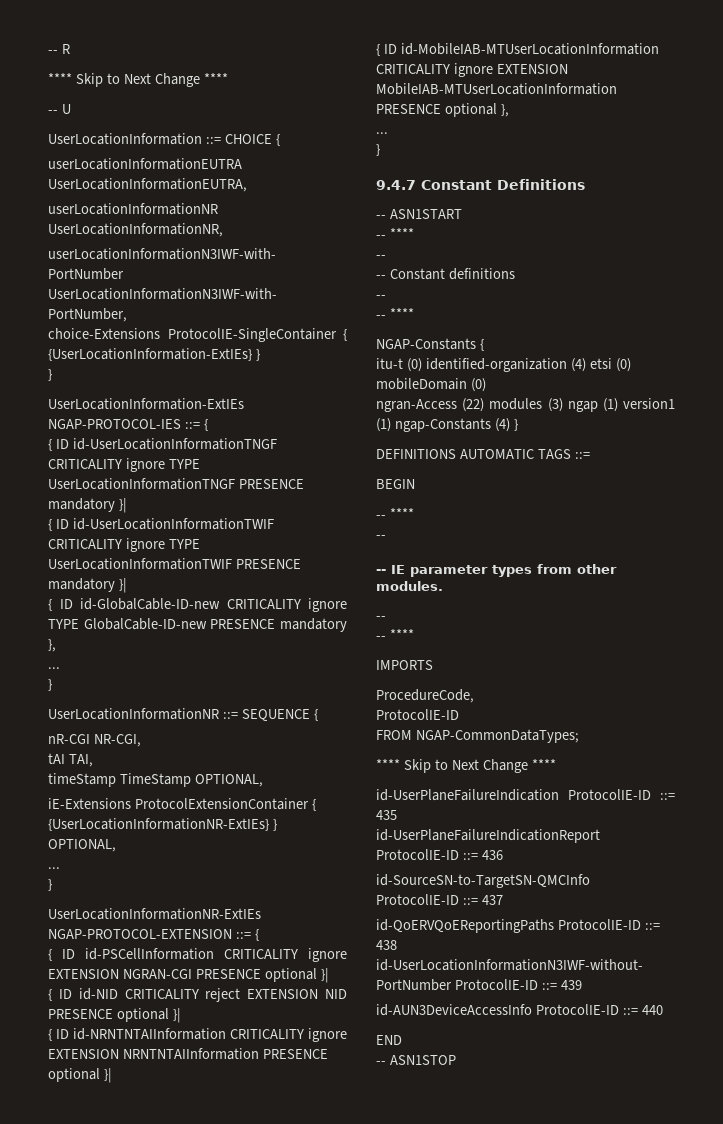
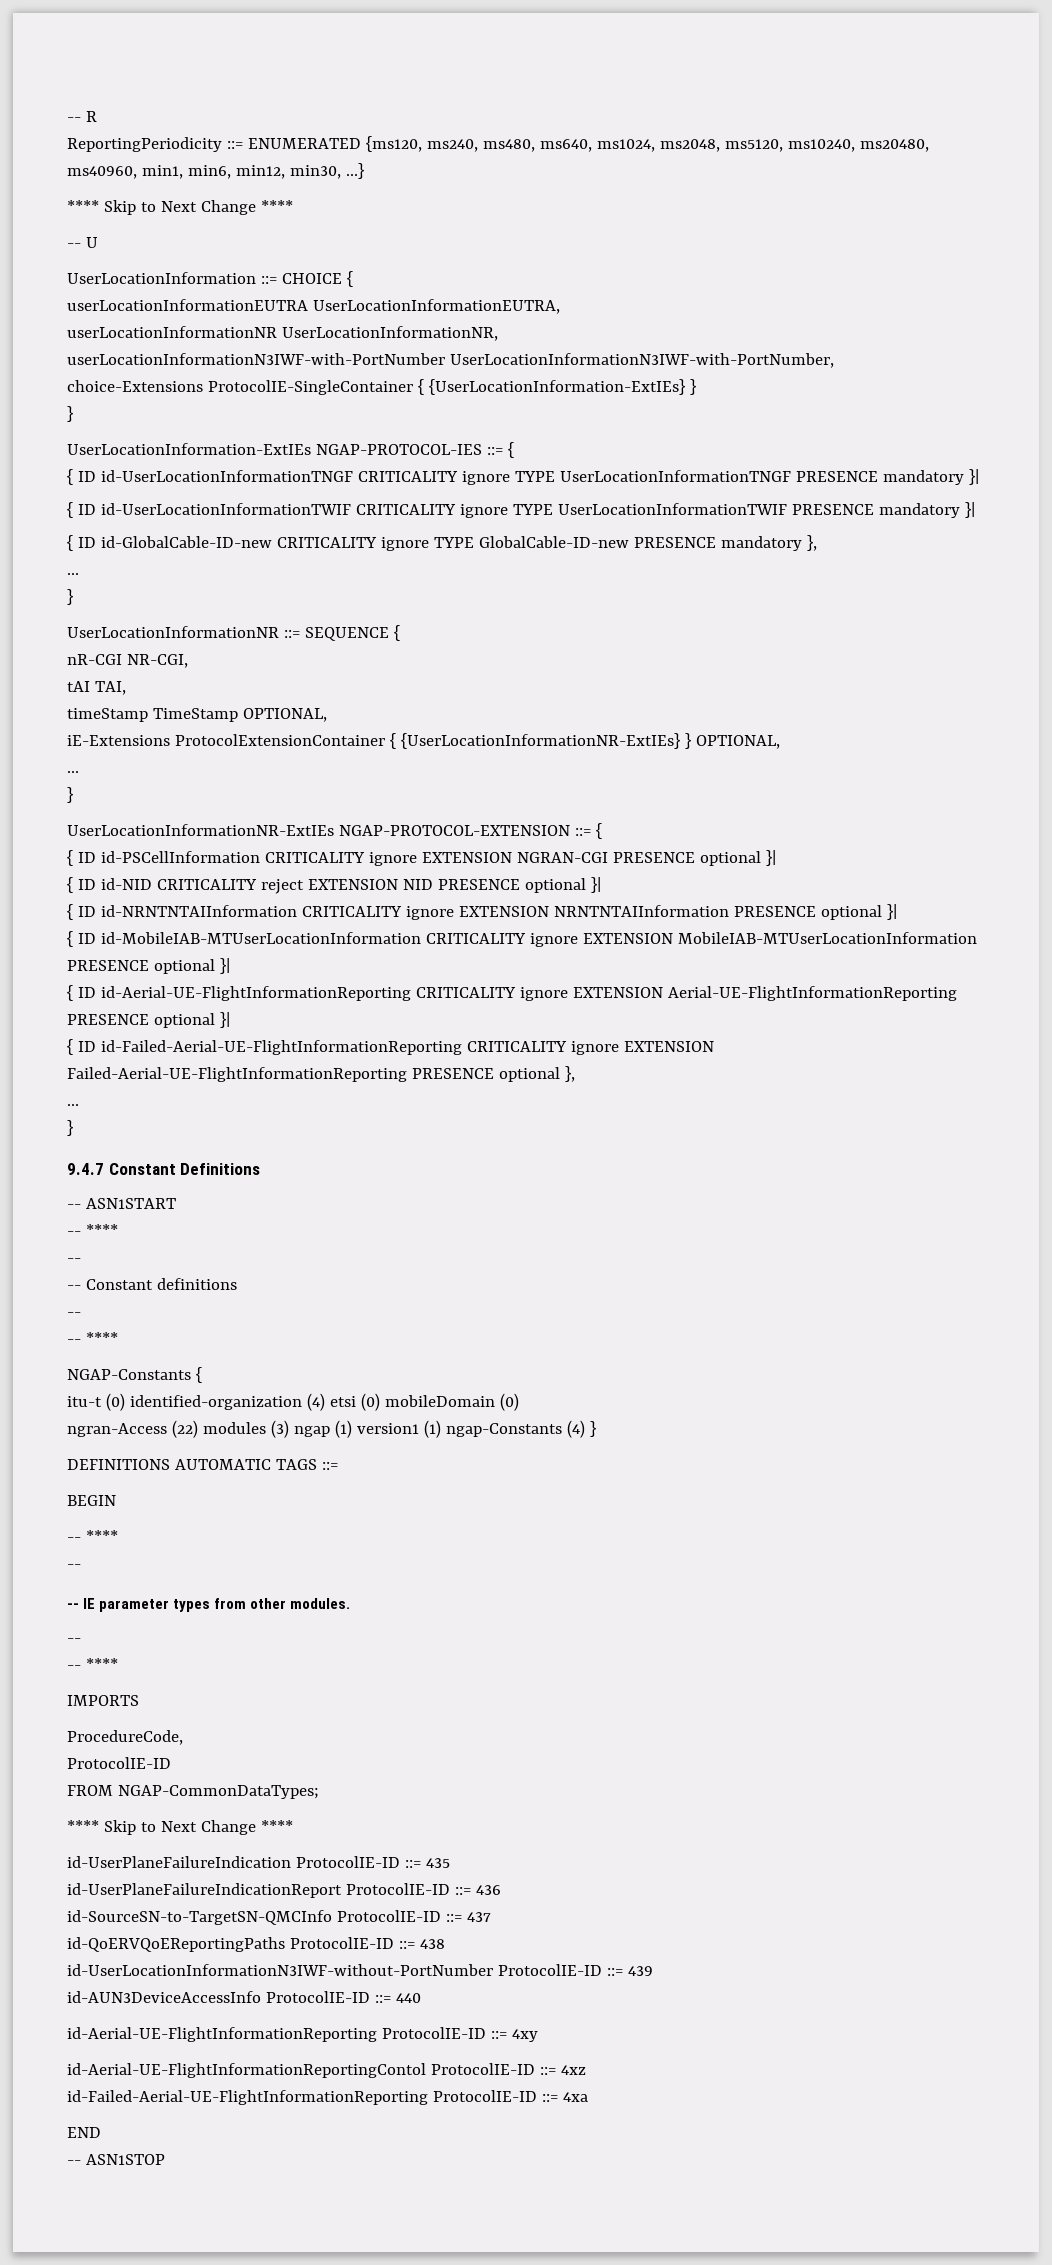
+ ReportingPeriodicity ::= ENUMERATED {ms120, ms240, ms480, ms640, ms1024, ms2048, ms5120, ms10240, ms20480, ms40960, min1, min6, min12, min30, ...}
- { ID id-MobileIAB-MTUserLocationInformation CRITICALITY ignore EXTENSION MobileIAB-MTUserLocationInformation PRESENCE optional },
+ { ID id-MobileIAB-MTUserLocationInformation CRITICALITY ignore EXTENSION MobileIAB-MTUserLocationInformation PRESENCE optional }|
+ { ID id-Aerial-UE-FlightInformationReporting CRITICALITY ignore EXTENSION Aerial-UE-FlightInformationReporting PRESENCE optional }|
+ { ID id-Failed-Aerial-UE-FlightInformationReporting CRITICALITY ignore EXTENSION Failed-Aerial-UE-FlightInformationReporting PRESENCE optional },
+ id-Aerial-UE-FlightInformationReporting ProtocolIE-ID ::= 4xy
+ id-Aerial-UE-FlightInformationReportingContol ProtocolIE-ID ::= 4xz
+ id-Failed-Aerial-UE-FlightInformationReporting ProtocolIE-ID ::= 4xa

